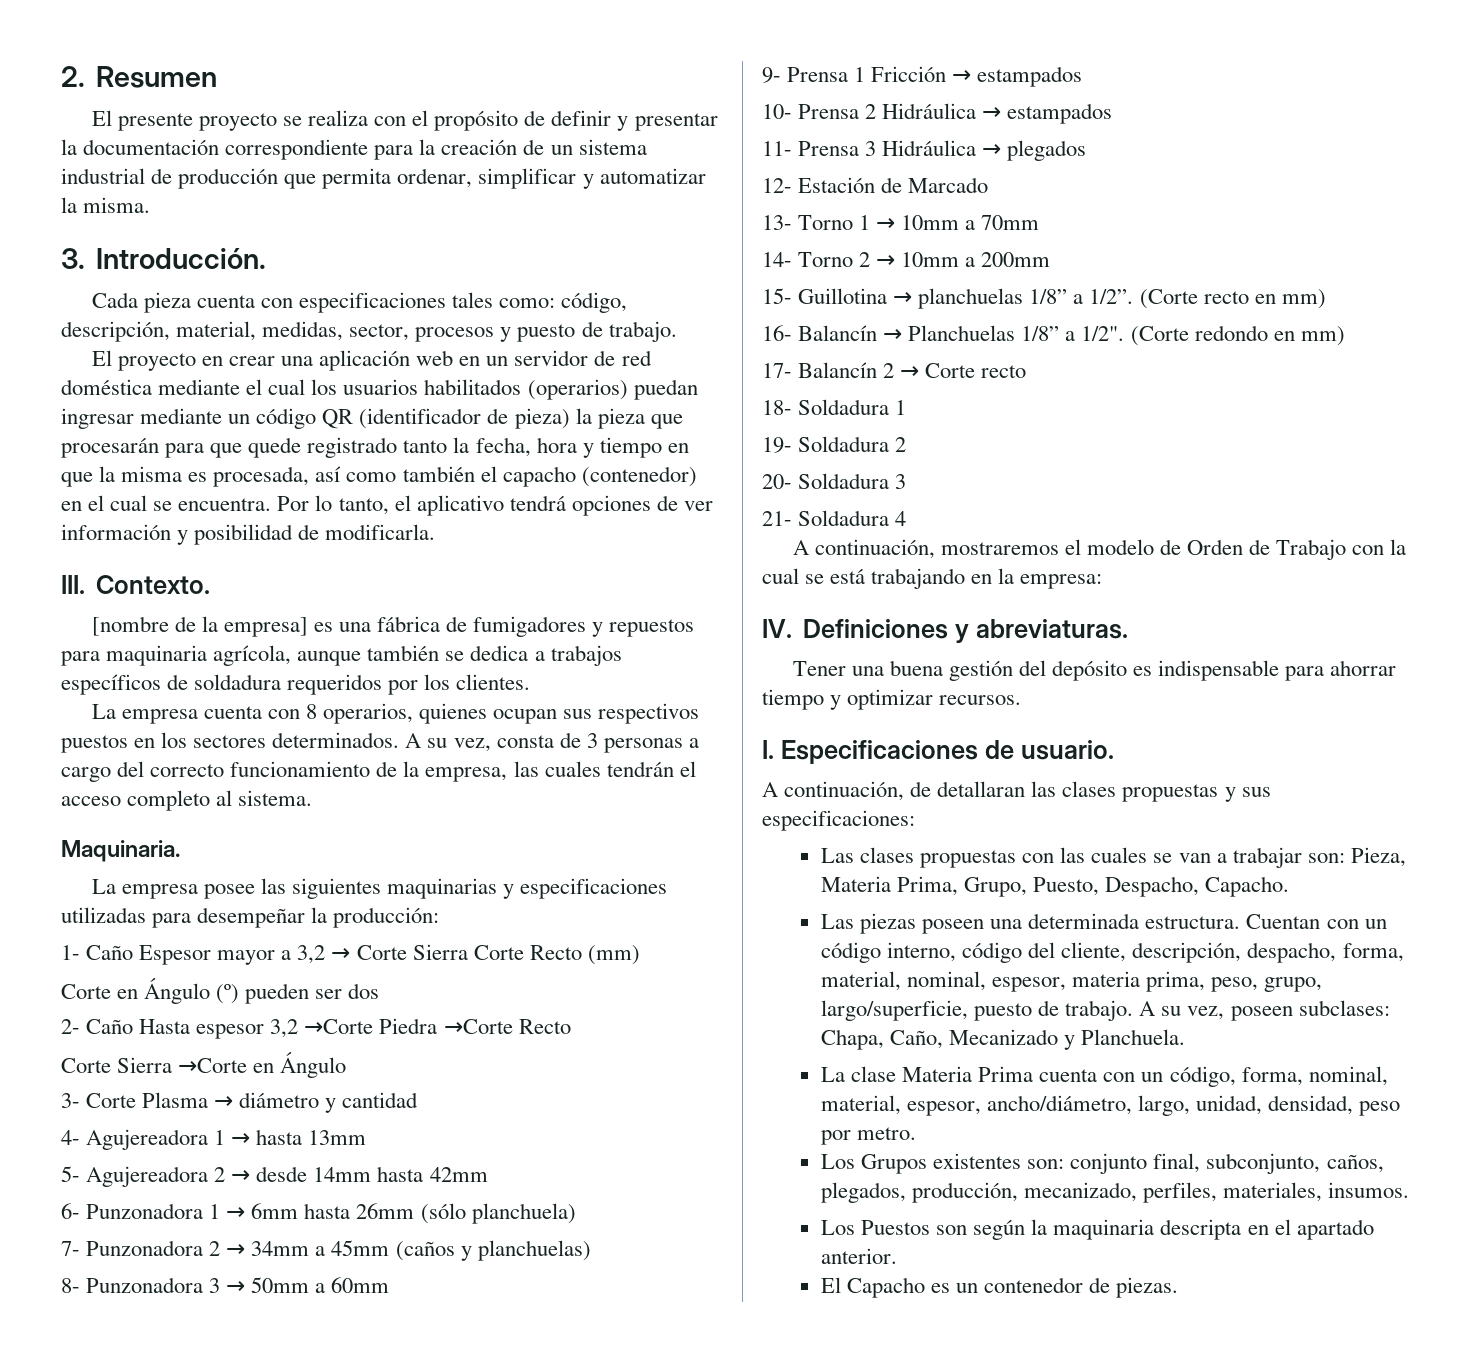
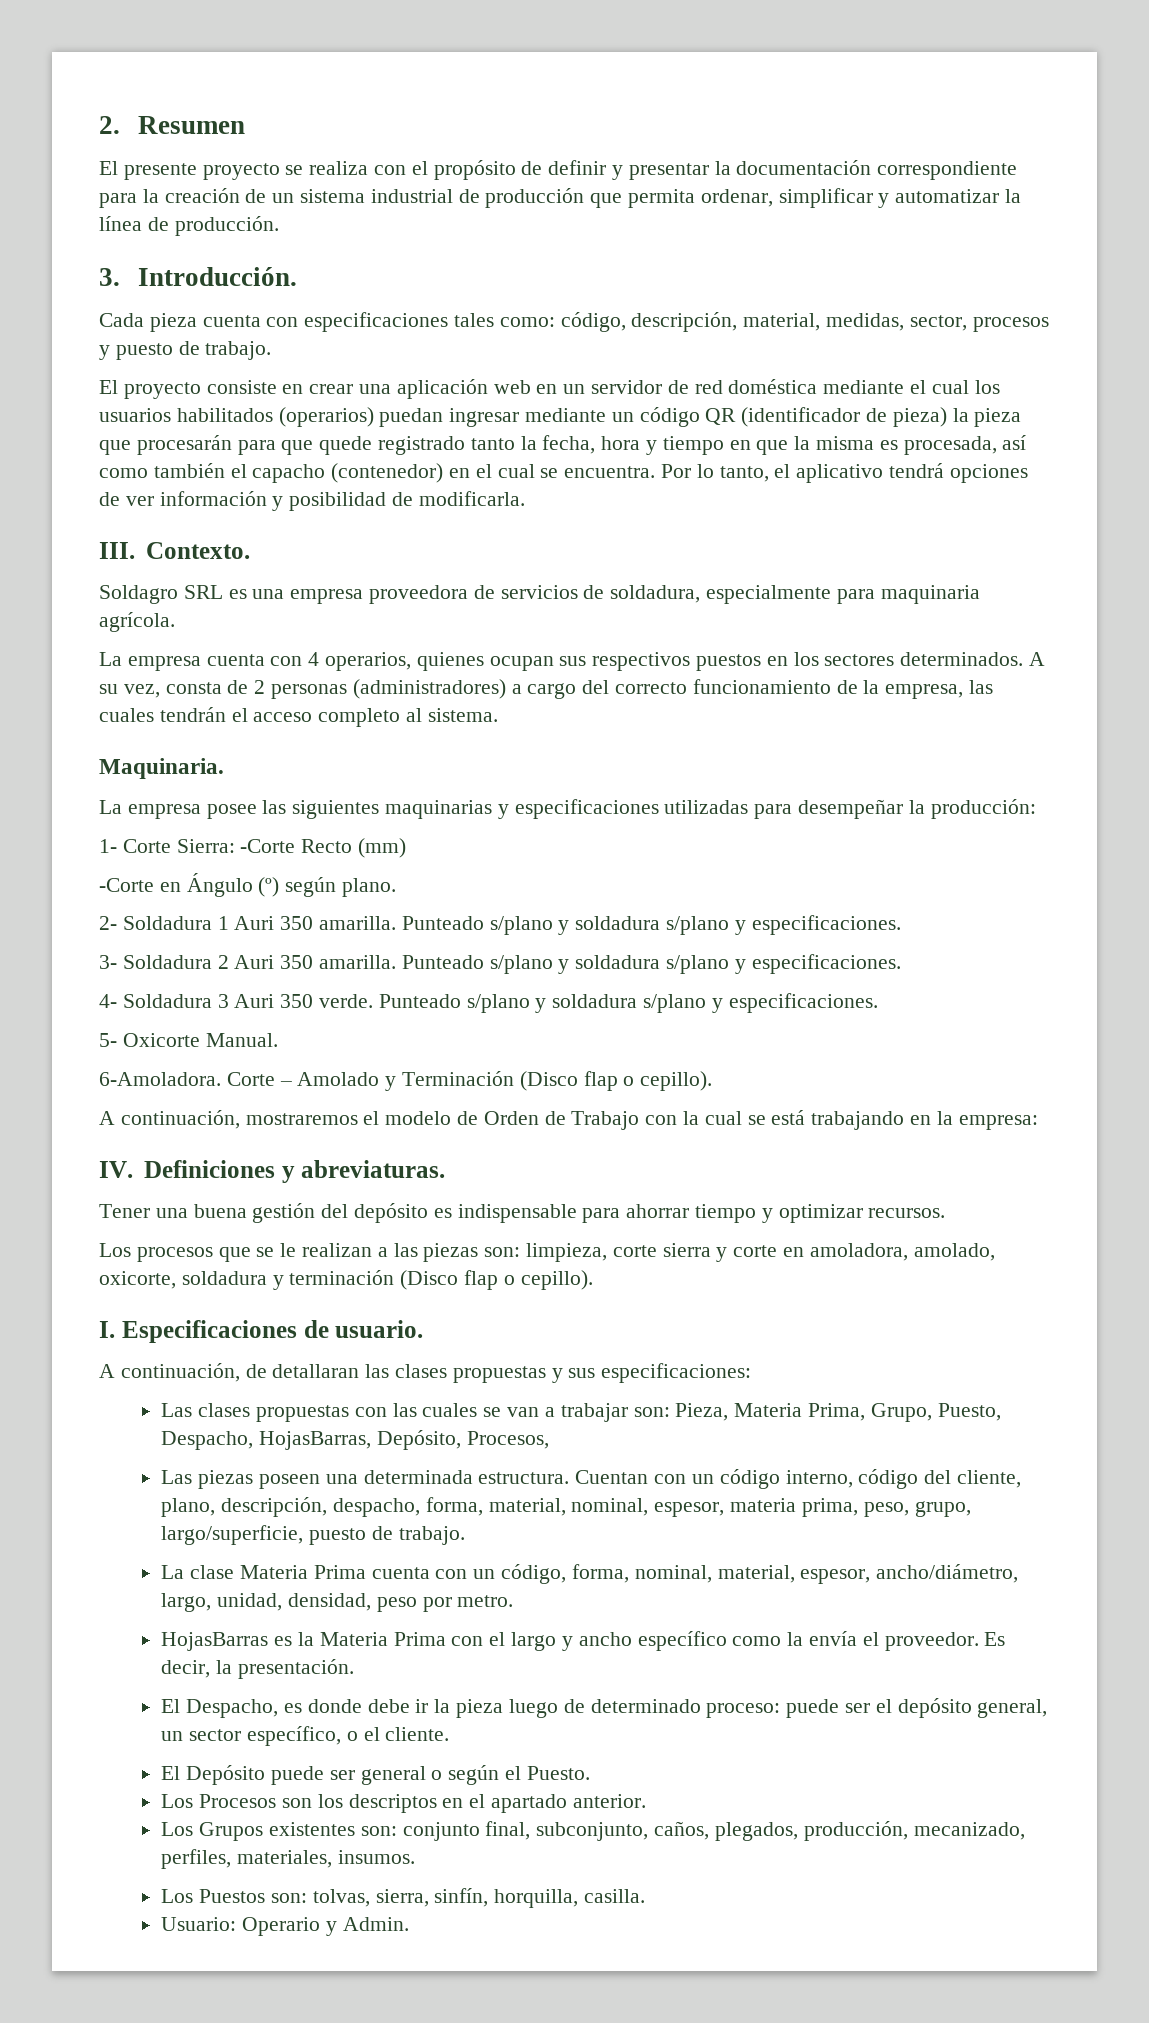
- El presente proyecto se realiza con el propósito de definir y presentar la documentación correspondiente para la creación de un sistema industrial de producción que permita ordenar, simplificar y automatizar la misma.
+ El presente proyecto se realiza con el propósito de definir y presentar la documentación correspondiente para la creación de un sistema industrial de producción que permita ordenar, simplificar y automatizar la línea de producción.
- El proyecto en crear una aplicación web en un servidor de red doméstica mediante el cual los usuarios habilitados (operarios) puedan ingresar mediante un código QR (identificador de pieza) la pieza que procesarán para que quede registrado tanto la fecha, hora y tiempo en que la misma es procesada, así como también el capacho (contenedor) en el cual se encuentra.
+ El proyecto consiste en crear una aplicación web en un servidor de red doméstica mediante el cual los usuarios habilitados (operarios) puedan ingresar mediante un código QR (identificador de pieza) la pieza que procesarán para que quede registrado tanto la fecha, hora y tiempo en que la misma es procesada, así como también el capacho (contenedor) en el cual se encuentra.
- [nombre de la empresa] es una fábrica de fumigadores y repuestos para maquinaria agrícola, aunque también se dedica a trabajos específicos de soldadura requeridos por los clientes.
+ Soldagro SRL es una empresa proveedora de servicios de soldadura, especialmente para maquinaria agrícola.
- La empresa cuenta con 8 operarios, quienes ocupan sus respectivos puestos en los sectores determinados.
+ La empresa cuenta con 4 operarios, quienes ocupan sus respectivos puestos en los sectores determinados.
- A su vez, consta de 3 personas a cargo del correcto funcionamiento de la empresa, las cuales tendrán el acceso completo al sistema.
+ A su vez, consta de 2 personas (administradores) a cargo del correcto funcionamiento de la empresa, las cuales tendrán el acceso completo al sistema.
- 1- Caño Espesor mayor a 3,2 → Corte Sierra Corte Recto (mm)
+ 1- Corte Sierra: -Corte Recto (mm)
- Corte en Ángulo (º) pueden ser dos
- 2- Caño Hasta espesor 3,2 →Corte Piedra →Corte Recto
- Corte Sierra →Corte en Ángulo
- 3- Corte Plasma → diámetro y cantidad
- 4- Agujereadora 1 → hasta 13mm
- 5- Agujereadora 2 → desde 14mm hasta 42mm
- 6- Punzonadora 1 → 6mm hasta 26mm (sólo planchuela)
- 7- Punzonadora 2 → 34mm a 45mm (caños y planchuelas)
- 8- Punzonadora 3 → 50mm a 60mm
- 9- Prensa 1 Fricción → estampados
- 10- Prensa 2 Hidráulica → estampados
- 11- Prensa 3 Hidráulica → plegados
- 12- Estación de Marcado
- 13- Torno 1 → 10mm a 70mm
- 14- Torno 2 → 10mm a 200mm
- 15- Guillotina → planchuelas 1/8” a 1/2”. (Corte recto en mm)
- 16- Balancín → Planchuelas 1/8” a 1/2". (Corte redondo en mm)
- 17- Balancín 2 → Corte recto
- 18- Soldadura 1
- 19- Soldadura 2
- 20- Soldadura 3
- 21- Soldadura 4
+ -Corte en Ángulo (º) según plano.
+ 2- Soldadura 1 Auri 350 amarilla. Punteado s/plano y soldadura s/plano y especificaciones.
+ 3- Soldadura 2 Auri 350 amarilla. Punteado s/plano y soldadura s/plano y especificaciones.
+ 4- Soldadura 3 Auri 350 verde. Punteado s/plano y soldadura s/plano y especificaciones.
+ 5- Oxicorte Manual.
+ 6-Amoladora. Corte – Amolado y Terminación (Disco flap o cepillo).
+ Los procesos que se le realizan a las piezas son: limpieza, corte sierra y corte en amoladora, amolado, oxicorte, soldadura y terminación (Disco flap o cepillo).
- Las clases propuestas con las cuales se van a trabajar son: Pieza, Materia Prima, Grupo, Puesto, Despacho, Capacho.
+ Las clases propuestas con las cuales se van a trabajar son: Pieza, Materia Prima, Grupo, Puesto, Despacho, HojasBarras, Depósito, Procesos,
- Cuentan con un código interno, código del cliente, descripción, despacho, forma, material, nominal, espesor, materia prima, peso, grupo, largo/superficie, puesto de trabajo. A su vez, poseen subclases: Chapa, Caño, Mecanizado y Planchuela.
+ Cuentan con un código interno, código del cliente, plano, descripción, despacho, forma, material, nominal, espesor, materia prima, peso, grupo, largo/superficie, puesto de trabajo.
+ HojasBarras es la Materia Prima con el largo y ancho específico como la envía el proveedor. Es decir, la presentación.
+ El Despacho, es donde debe ir la pieza luego de determinado proceso: puede ser el depósito general, un sector específico, o el cliente.
+ El Depósito puede ser general o según el Puesto.
+ Los Procesos son los descriptos en el apartado anterior.
- Los Puestos son según la maquinaria descripta en el apartado anterior.
- El Capacho es un contenedor de piezas.
+ Los Puestos son: tolvas, sierra, sinfín, horquilla, casilla.
+ Usuario: Operario y Admin.

